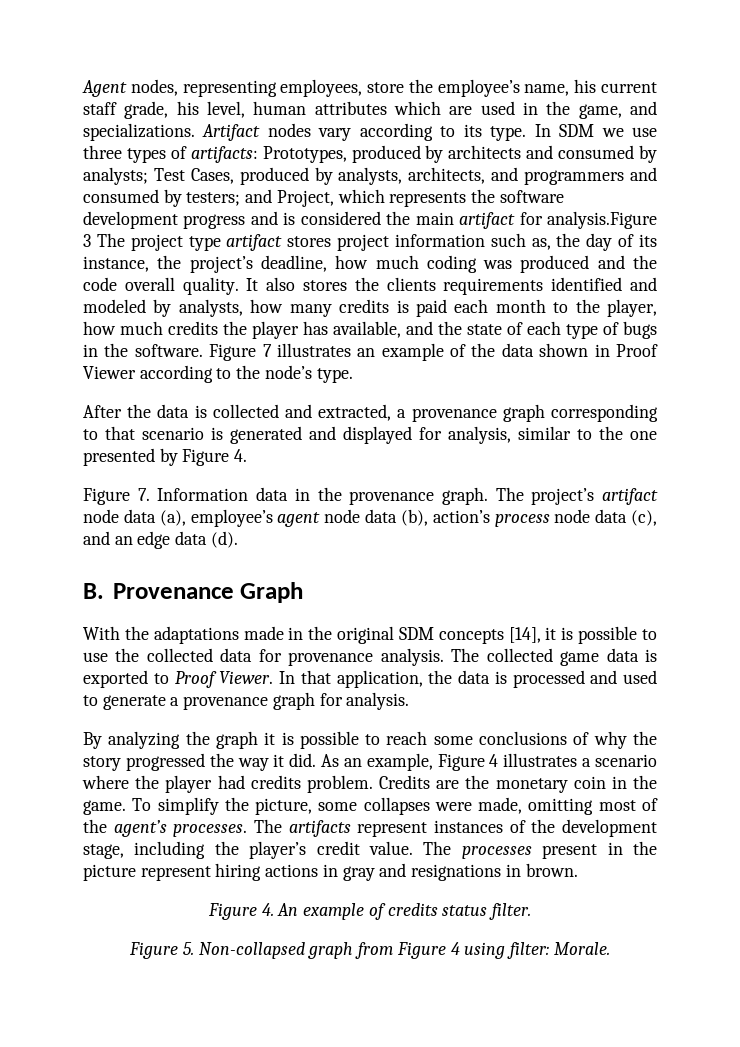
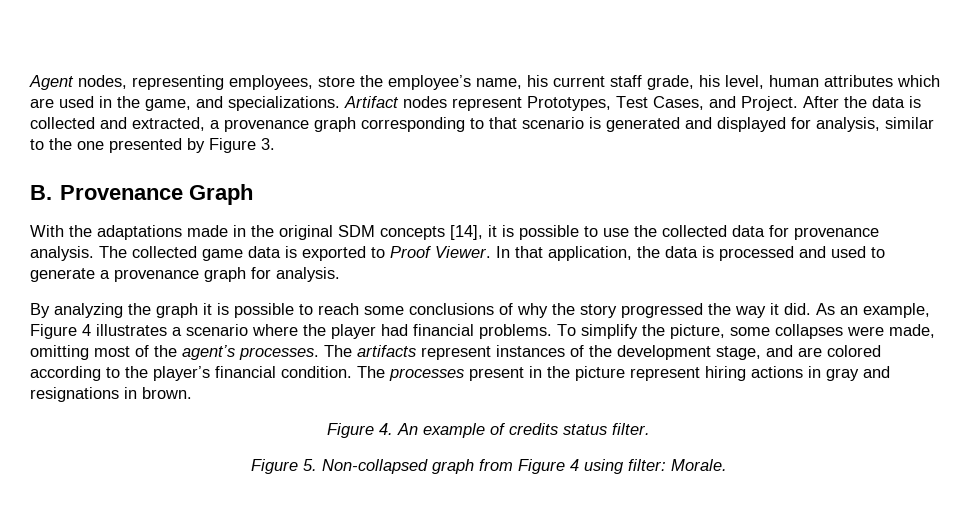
- Artifact nodes vary according to its type. In SDM we use three types of artifacts: Prototypes, produced by architects and consumed by analysts; Test Cases, produced by analysts, architects, and programmers and consumed by testers; and Project, which represents the software development progress and is considered the main artifact for analysis.Figure 3 The project type artifact stores project information such as, the day of its instance, the project’s deadline, how much coding was produced and the code overall quality. It also stores the clients requirements identified and modeled by analysts, how many credits is paid each month to the player, how much credits the player has available, and the state of each type of bugs in the software. Figure 7 illustrates an example of the data shown in Proof Viewer according to the node’s type.
- After the data is collected and extracted, a provenance graph corresponding to that scenario is generated and displayed for analysis, similar to the one presented by Figure 4.
- Figure 7. Information data in the provenance graph. The project’s artifact node data (a), employee’s agent node data (b), action’s process node data (c), and an edge data (d).
+ Artifact nodes represent Prototypes, Test Cases, and Project. After the data is collected and extracted, a provenance graph corresponding to that scenario is generated and displayed for analysis, similar to the one presented by Figure 3.
- As an example, Figure 4 illustrates a scenario where the player had credits problem. Credits are the monetary coin in the game.
+ As an example, Figure 4 illustrates a scenario where the player had financial problems.
- The artifacts represent instances of the development stage, including the player’s credit value.
+ The artifacts represent instances of the development stage, and are colored according to the player’s financial condition.

